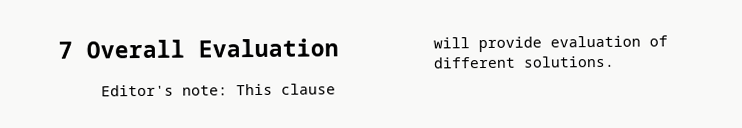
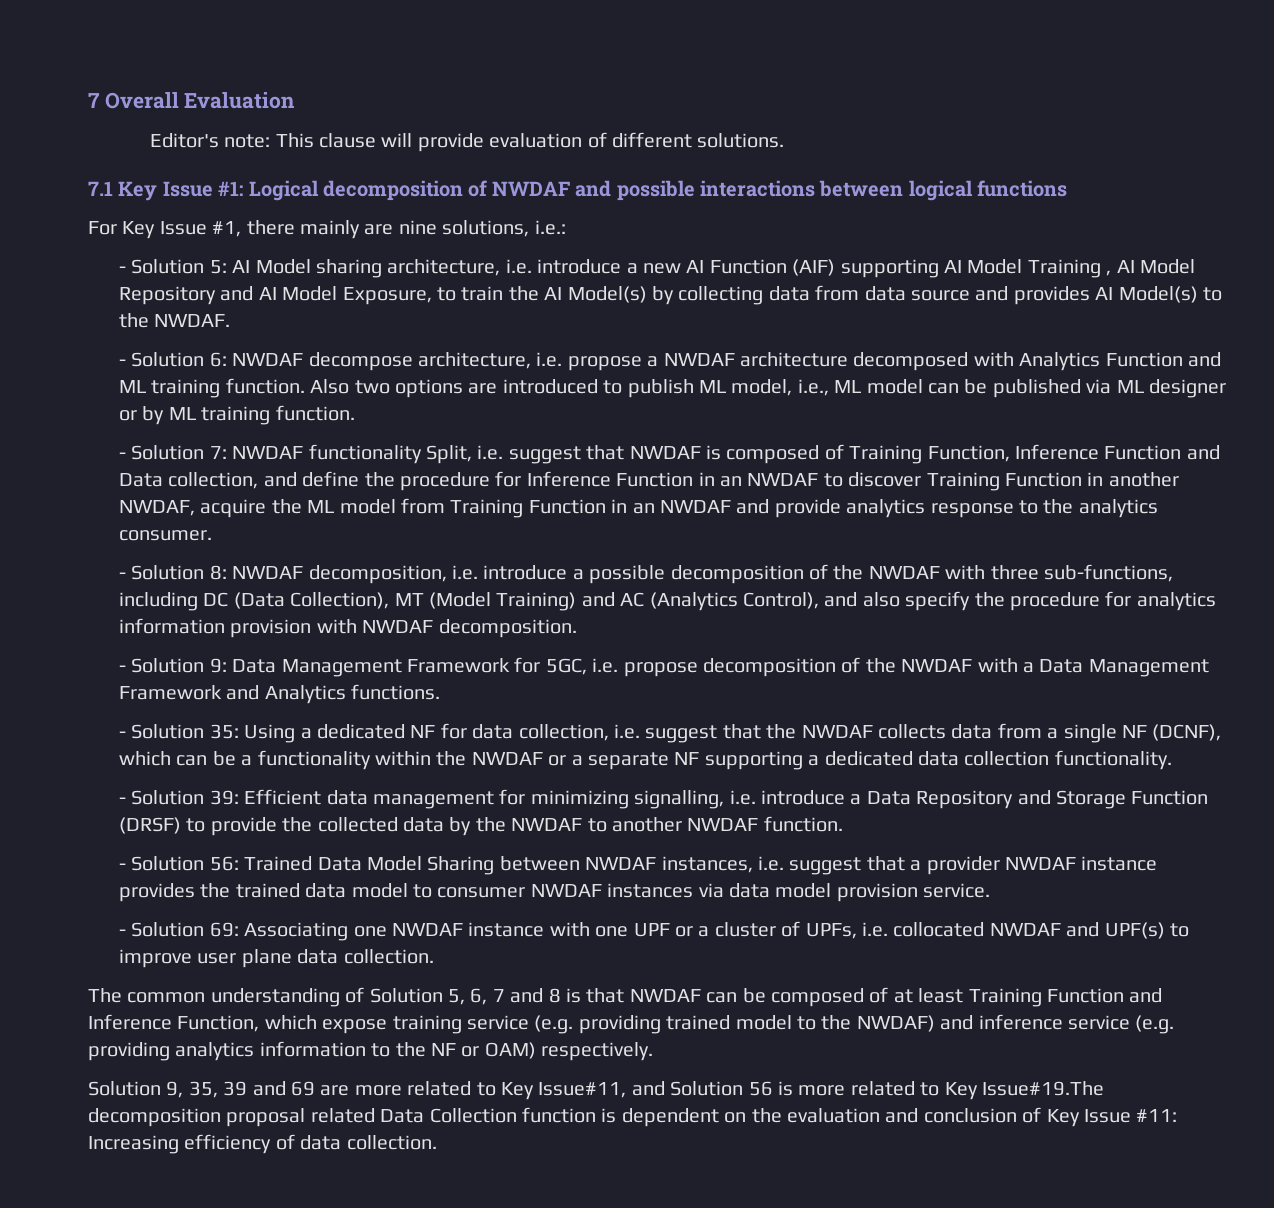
+ 7.1 Key Issue #1: Logical decomposition of NWDAF and possible interactions between logical functions
+ For Key Issue #1, there mainly are nine solutions, i.e.:
+ - Solution 5: AI Model sharing architecture, i.e. introduce a new AI Function (AIF) supporting AI Model Training , AI Model Repository and AI Model Exposure, to train the AI Model(s) by collecting data from data source and provides AI Model(s) to the NWDAF.
+ - Solution 6: NWDAF decompose architecture, i.e. propose a NWDAF architecture decomposed with Analytics Function and ML training function. Also two options are introduced to publish ML model, i.e., ML model can be published via ML designer or by ML training function.
+ - Solution 7: NWDAF functionality Split, i.e. suggest that NWDAF is composed of Training Function, Inference Function and Data collection, and define the procedure for Inference Function in an NWDAF to discover Training Function in another NWDAF, acquire the ML model from Training Function in an NWDAF and provide analytics response to the analytics consumer.
+ - Solution 8: NWDAF decomposition, i.e. introduce a possible decomposition of the NWDAF with three sub-functions, including DC (Data Collection), MT (Model Training) and AC (Analytics Control), and also specify the procedure for analytics information provision with NWDAF decomposition.
+ - Solution 9: Data Management Framework for 5GC, i.e. propose decomposition of the NWDAF with a Data Management Framework and Analytics functions.
+ - Solution 35: Using a dedicated NF for data collection, i.e. suggest that the NWDAF collects data from a single NF (DCNF), which can be a functionality within the NWDAF or a separate NF supporting a dedicated data collection functionality.
+ - Solution 39: Efficient data management for minimizing signalling, i.e. introduce a Data Repository and Storage Function (DRSF) to provide the collected data by the NWDAF to another NWDAF function.
+ - Solution 56: Trained Data Model Sharing between NWDAF instances, i.e. suggest that a provider NWDAF instance provides the trained data model to consumer NWDAF instances via data model provision service.
+ - Solution 69: Associating one NWDAF instance with one UPF or a cluster of UPFs, i.e. collocated NWDAF and UPF(s) to improve user plane data collection.
+ The common understanding of Solution 5, 6, 7 and 8 is that NWDAF can be composed of at least Training Function and Inference Function, which expose training service (e.g. providing trained model to the NWDAF) and inference service (e.g. providing analytics information to the NF or OAM) respectively.
+ Solution 9, 35, 39 and 69 are more related to Key Issue#11, and Solution 56 is more related to Key Issue#19.The decomposition proposal related Data Collection function is dependent on the evaluation and conclusion of Key Issue #11: Increasing efficiency of data collection.

